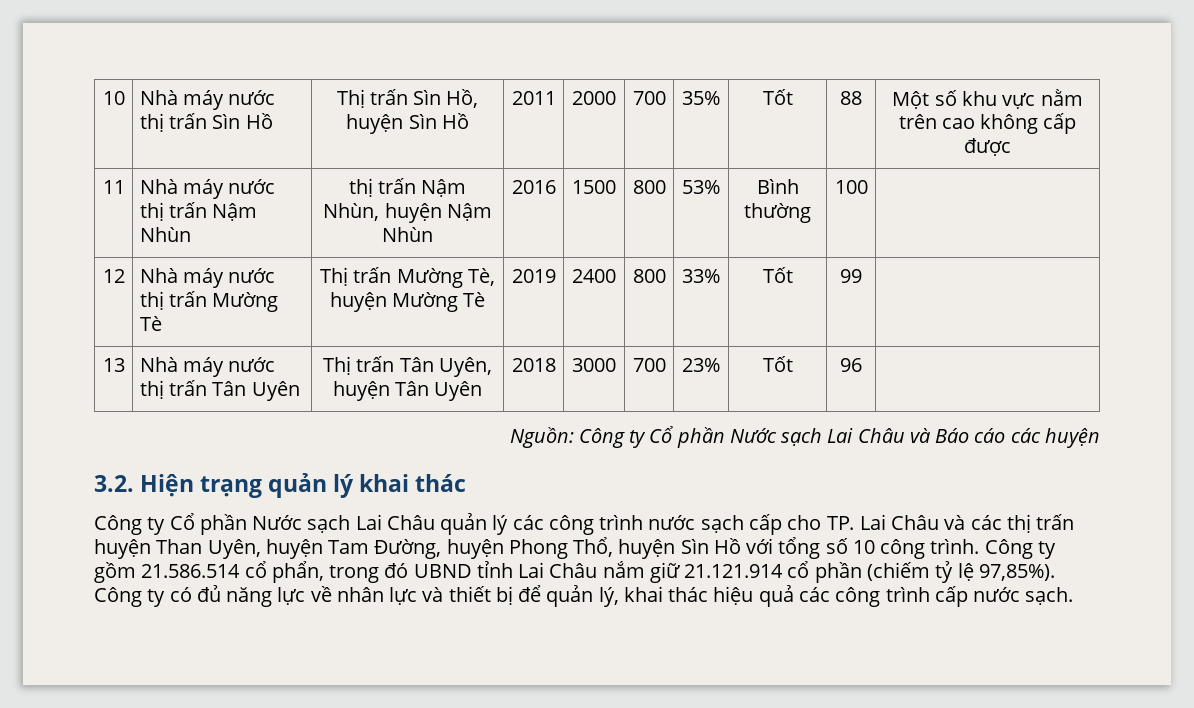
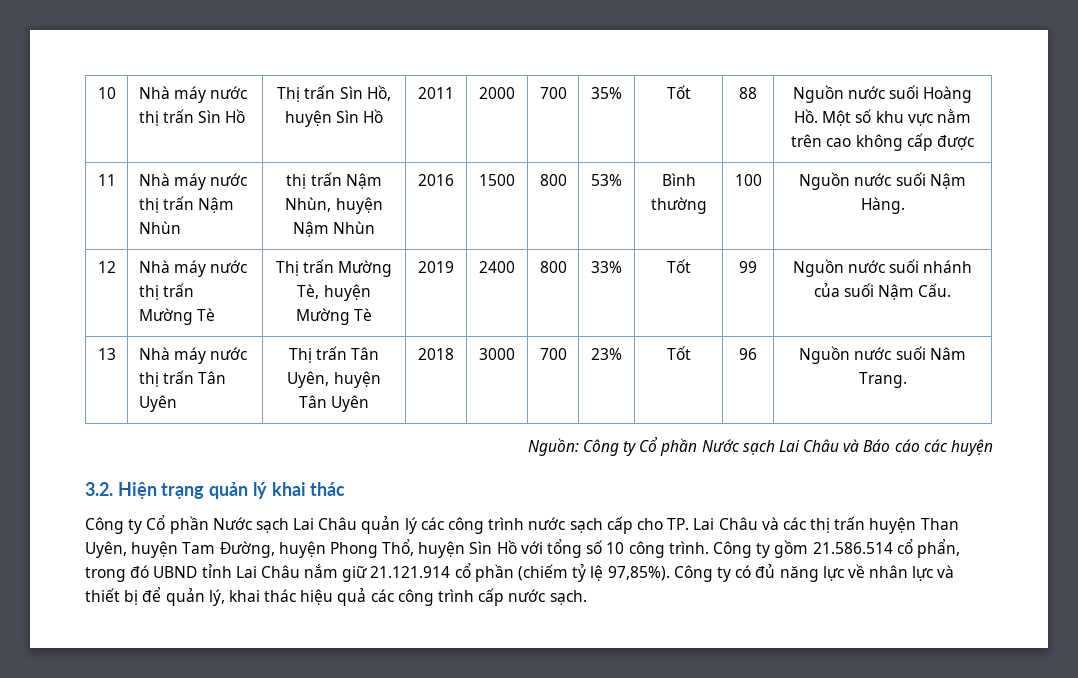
- 10 | Nhà máy nước thị trấn Sìn Hồ | Thị trấn Sìn Hồ, huyện Sìn Hồ | 2011 | 2000 | 700 | 35% | Tốt | 88 | Một số khu vực nằm trên cao không cấp được
+ 10 | Nhà máy nước thị trấn Sìn Hồ | Thị trấn Sìn Hồ, huyện Sìn Hồ | 2011 | 2000 | 700 | 35% | Tốt | 88 | Nguồn nước suối Hoàng Hồ. Một số khu vực nằm trên cao không cấp được
- 11 | Nhà máy nước thị trấn Nậm Nhùn | thị trấn Nậm Nhùn, huyện Nậm Nhùn | 2016 | 1500 | 800 | 53% | Bình thường | 100 |
+ 11 | Nhà máy nước thị trấn Nậm Nhùn | thị trấn Nậm Nhùn, huyện Nậm Nhùn | 2016 | 1500 | 800 | 53% | Bình thường | 100 | Nguồn nước suối Nậm Hàng.
- 12 | Nhà máy nước thị trấn Mường Tè | Thị trấn Mường Tè, huyện Mường Tè | 2019 | 2400 | 800 | 33% | Tốt | 99 |
+ 12 | Nhà máy nước thị trấn Mường Tè | Thị trấn Mường Tè, huyện Mường Tè | 2019 | 2400 | 800 | 33% | Tốt | 99 | Nguồn nước suối nhánh của suối Nậm Cấu.
- 13 | Nhà máy nước thị trấn Tân Uyên | Thị trấn Tân Uyên, huyện Tân Uyên | 2018 | 3000 | 700 | 23% | Tốt | 96 |
+ 13 | Nhà máy nước thị trấn Tân Uyên | Thị trấn Tân Uyên, huyện Tân Uyên | 2018 | 3000 | 700 | 23% | Tốt | 96 | Nguồn nước suối Nâm Trang.

